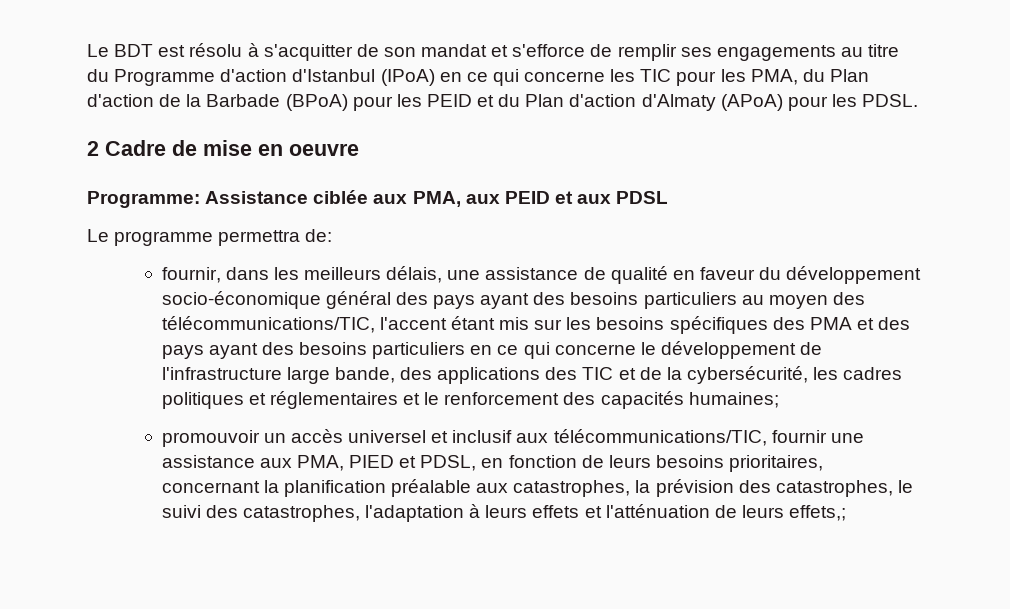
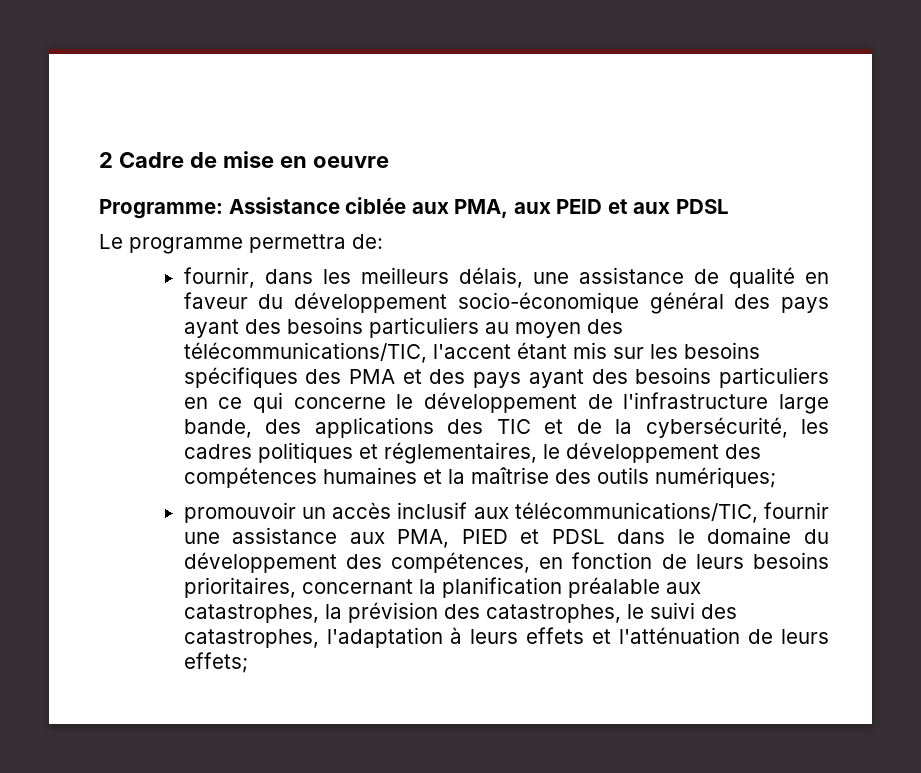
- Le BDT est résolu à s'acquitter de son mandat et s'efforce de remplir ses engagements au titre du Programme d'action d'Istanbul (IPoA) en ce qui concerne les TIC pour les PMA, du Plan d'action de la Barbade (BPoA) pour les PEID et du Plan d'action d'Almaty (APoA) pour les PDSL.
- fournir, dans les meilleurs délais, une assistance de qualité en faveur du développement socio-économique général des pays ayant des besoins particuliers au moyen des télécommunications/TIC, l'accent étant mis sur les besoins spécifiques des PMA et des pays ayant des besoins particuliers en ce qui concerne le développement de l'infrastructure large bande, des applications des TIC et de la cybersécurité, les cadres politiques et réglementaires et le renforcement des capacités humaines;
+ fournir, dans les meilleurs délais, une assistance de qualité en faveur du développement socio-économique général des pays ayant des besoins particuliers au moyen des télécommunications/TIC, l'accent étant mis sur les besoins spécifiques des PMA et des pays ayant des besoins particuliers en ce qui concerne le développement de l'infrastructure large bande, des applications des TIC et de la cybersécurité, les cadres politiques et réglementaires, le développement des compétences humaines et la maîtrise des outils numériques;
- promouvoir un accès universel et inclusif aux télécommunications/TIC, fournir une assistance aux PMA, PIED et PDSL, en fonction de leurs besoins prioritaires, concernant la planification préalable aux catastrophes, la prévision des catastrophes, le suivi des catastrophes, l'adaptation à leurs effets et l'atténuation de leurs effets,;
+ promouvoir un accès inclusif aux télécommunications/TIC, fournir une assistance aux PMA, PIED et PDSL dans le domaine du développement des compétences, en fonction de leurs besoins prioritaires, concernant la planification préalable aux catastrophes, la prévision des catastrophes, le suivi des catastrophes, l'adaptation à leurs effets et l'atténuation de leurs effets;

